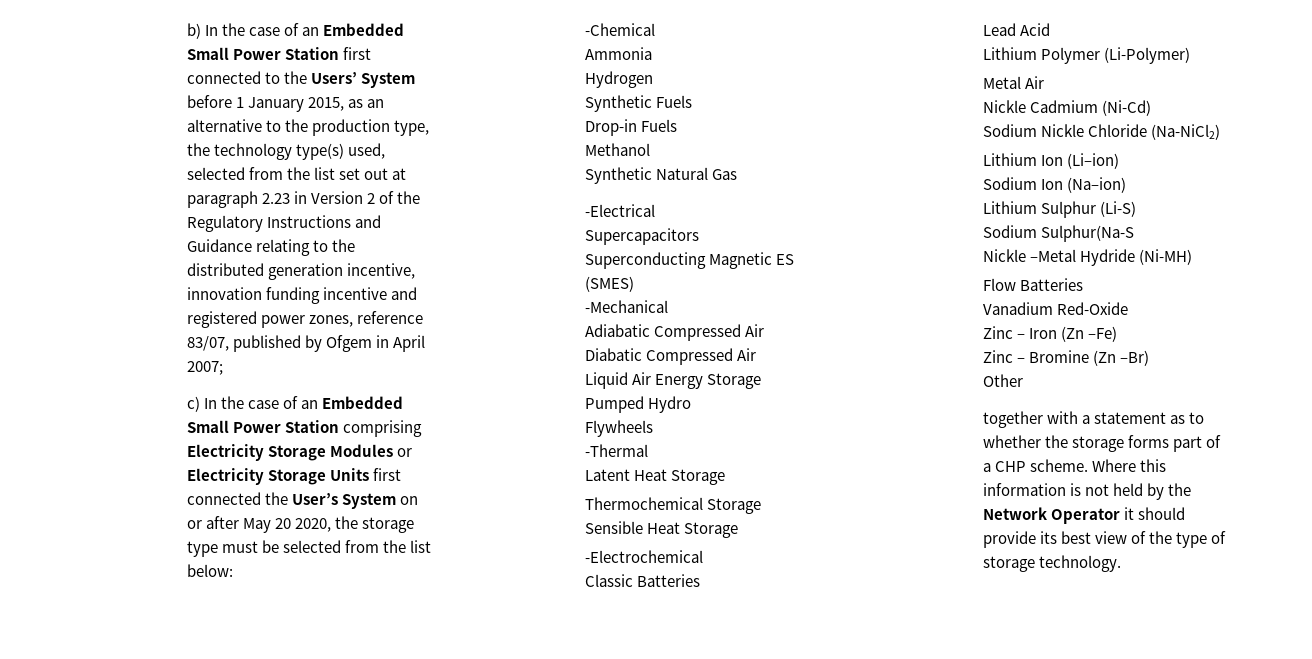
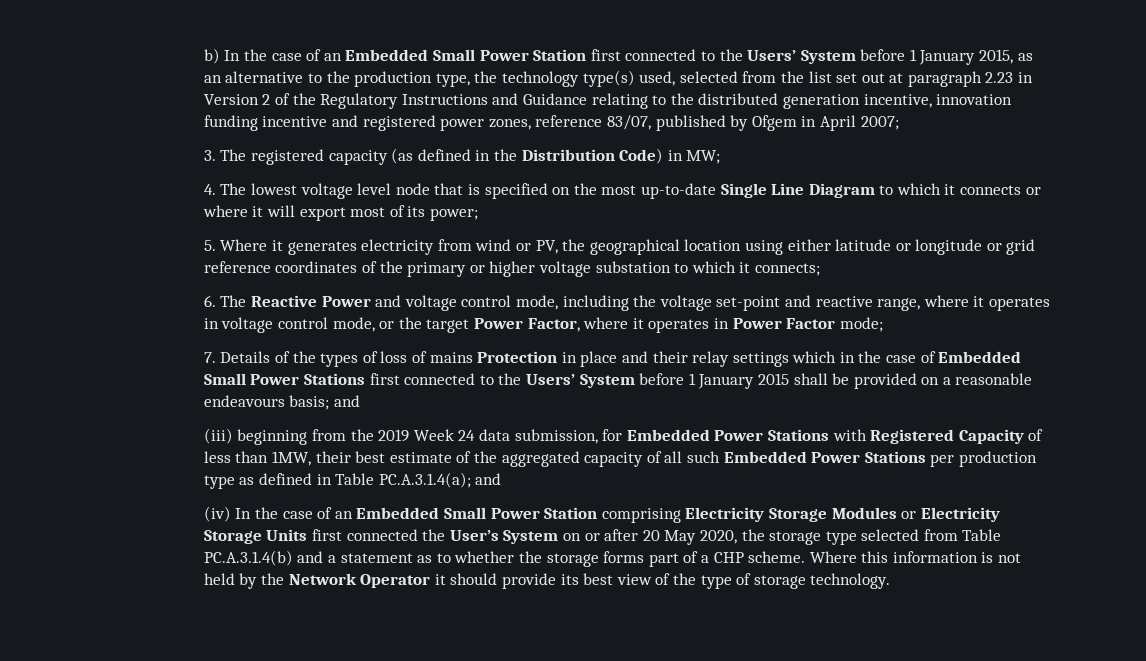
- c) In the case of an Embedded Small Power Station comprising Electricity Storage Modules or Electricity Storage Units first connected the User’s System on or after May 20 2020, the storage type must be selected from the list below:
- -Chemical
- Ammonia
- Hydrogen
- Synthetic Fuels
- Drop-in Fuels
- Methanol
- Synthetic Natural Gas
- -Electrical
- Supercapacitors
- Superconducting Magnetic ES (SMES)
- -Mechanical
- Adiabatic Compressed Air
- Diabatic Compressed Air
- Liquid Air Energy Storage
- Pumped Hydro
- Flywheels
- -Thermal
- Latent Heat Storage
- Thermochemical Storage
- Sensible Heat Storage
- -Electrochemical
- Classic Batteries
- Lead Acid
- Lithium Polymer (Li-Polymer)
- Metal Air
- Nickle Cadmium (Ni-Cd)
- Sodium Nickle Chloride (Na-NiCl2)
- Lithium Ion (Li–ion)
- Sodium Ion (Na–ion)
- Lithium Sulphur (Li-S)
- Sodium Sulphur(Na-S
- Nickle –Metal Hydride (Ni-MH)
- Flow Batteries
- Vanadium Red-Oxide
- Zinc – Iron (Zn –Fe)
- Zinc – Bromine (Zn –Br)
- Other
- together with a statement as to whether the storage forms part of a CHP scheme.
+ 3. The registered capacity (as defined in the Distribution Code) in MW;
+ 4. The lowest voltage level node that is specified on the most up-to-date Single Line Diagram to which it connects or where it will export most of its power;
+ 5. Where it generates electricity from wind or PV, the geographical location using either latitude or longitude or grid reference coordinates of the primary or higher voltage substation to which it connects;
+ 6. The Reactive Power and voltage control mode, including the voltage set-point and reactive range, where it operates in voltage control mode, or the target Power Factor, where it operates in Power Factor mode;
+ 7. Details of the types of loss of mains Protection in place and their relay settings which in the case of Embedded Small Power Stations first connected to the Users’ System before 1 January 2015 shall be provided on a reasonable endeavours basis; and
+ (iii) beginning from the 2019 Week 24 data submission, for Embedded Power Stations with Registered Capacity of less than 1MW, their best estimate of the aggregated capacity of all such Embedded Power Stations per production type as defined in Table PC.A.3.1.4(a); and
+ (iv) In the case of an Embedded Small Power Station comprising Electricity Storage Modules or Electricity Storage Units first connected the User’s System on or after 20 May 2020, the storage type selected from Table PC.A.3.1.4(b) and a statement as to whether the storage forms part of a CHP scheme.

